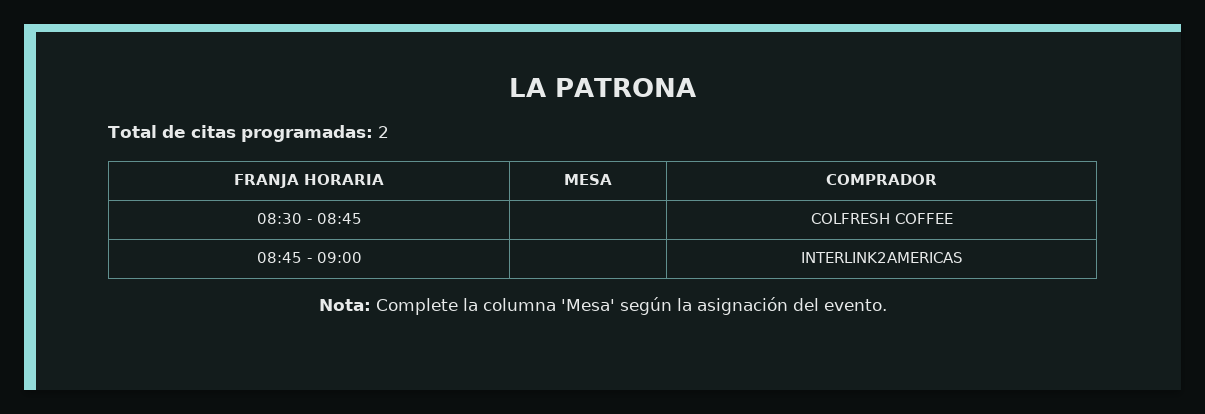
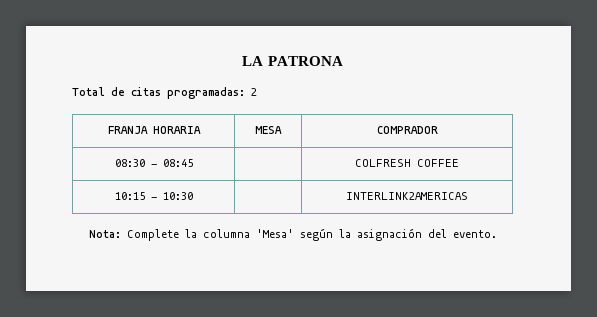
- 08:45 - 09:00 | | INTERLINK2AMERICAS
+ 10:15 - 10:30 | | INTERLINK2AMERICAS

